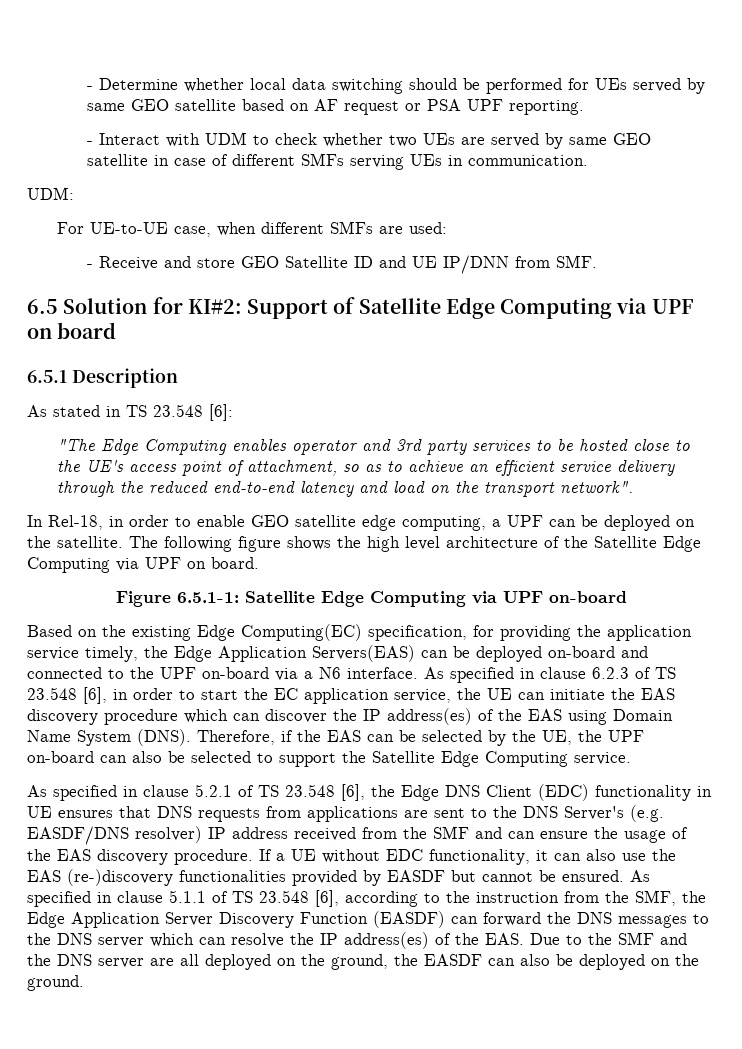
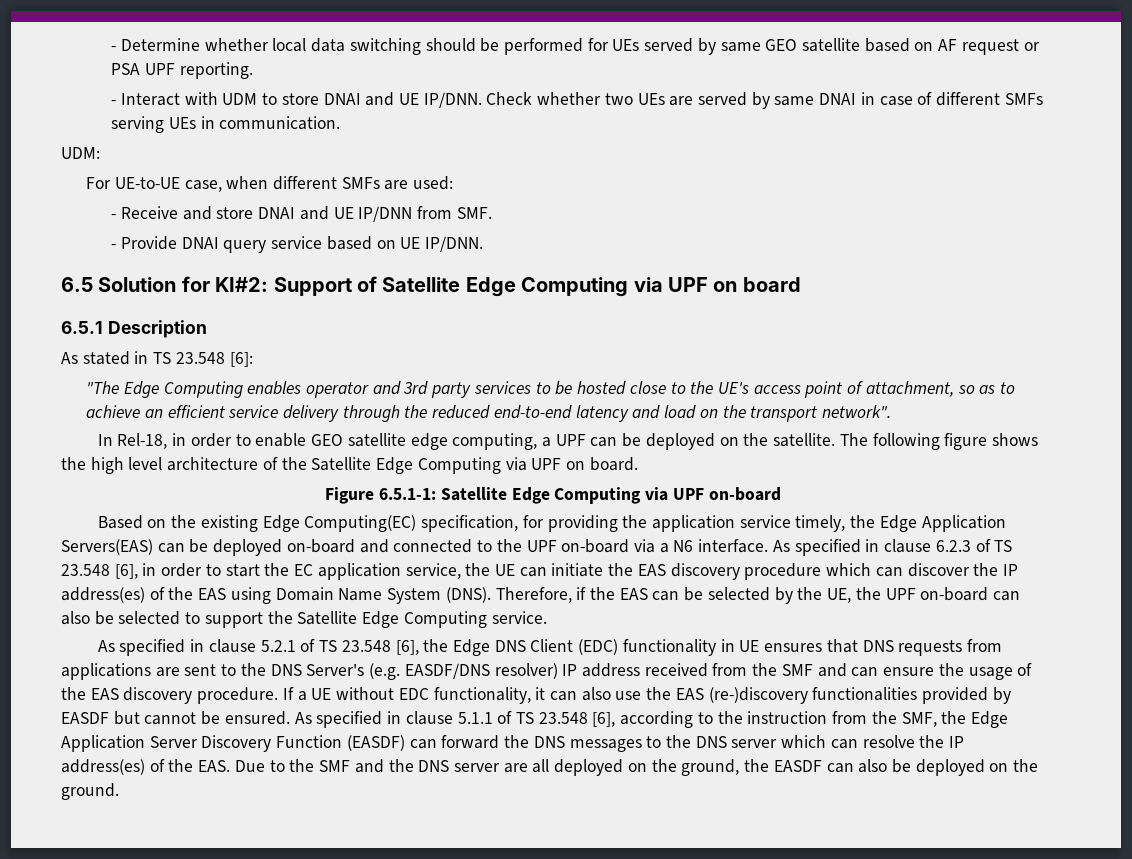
- - Interact with UDM to check whether two UEs are served by same GEO satellite in case of different SMFs serving UEs in communication.
+ - Interact with UDM to store DNAI and UE IP/DNN. Check whether two UEs are served by same DNAI in case of different SMFs serving UEs in communication.
- - Receive and store GEO Satellite ID and UE IP/DNN from SMF.
+ - Receive and store DNAI and UE IP/DNN from SMF.
+ - Provide DNAI query service based on UE IP/DNN.

